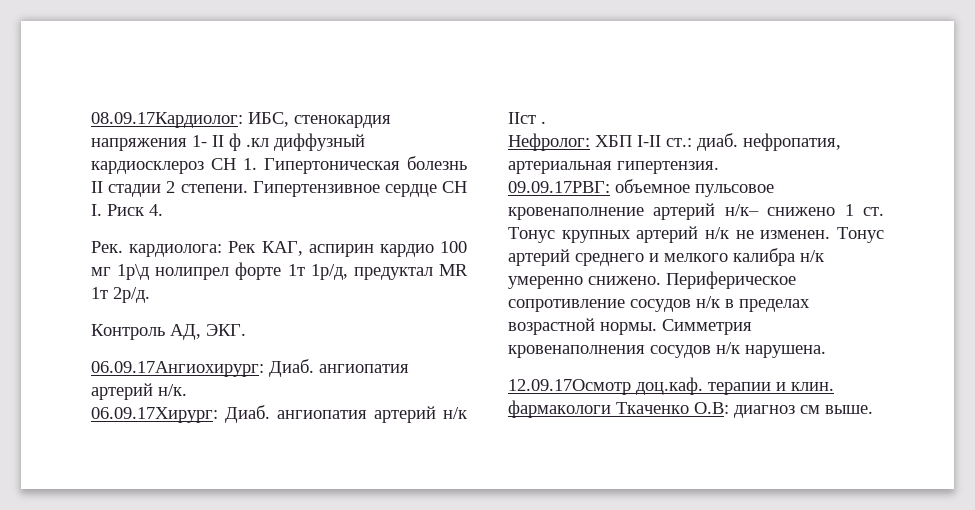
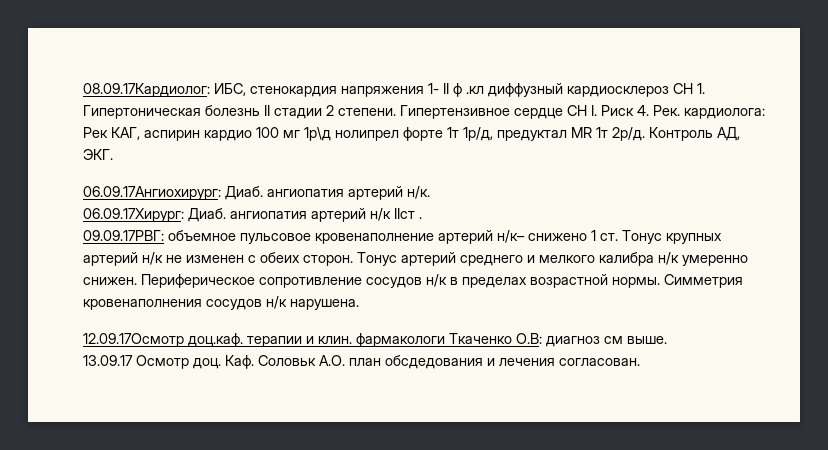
- Гипертензивное сердце СН I. Риск 4.
- Рек. кардиолога: Рек КАГ, аспирин кардио 100 мг 1р\д нолипрел форте 1т 1р/д, предуктал MR 1т 2р/д.
- Контроль АД, ЭКГ.
+ Гипертензивное сердце СН I. Риск 4. Рек. кардиолога: Рек КАГ, аспирин кардио 100 мг 1р\д нолипрел форте 1т 1р/д, предуктал MR 1т 2р/д. Контроль АД, ЭКГ.
- Нефролог: ХБП I-II ст.: диаб. нефропатия, артериальная гипертензия.
- 09.09.17РВГ: объемное пульсовое кровенаполнение артерий н/к– снижено 1 ст. Тонус крупных артерий н/к не изменен.
+ 09.09.17РВГ: объемное пульсовое кровенаполнение артерий н/к– снижено 1 ст. Тонус крупных артерий н/к не изменен с обеих сторон.
- Тонус артерий среднего и мелкого калибра н/к умеренно снижено.
+ Тонус артерий среднего и мелкого калибра н/к умеренно снижен.
+ 13.09.17 Осмотр доц. Каф. Соловьк А.О. план обсдедования и лечения согласован.

